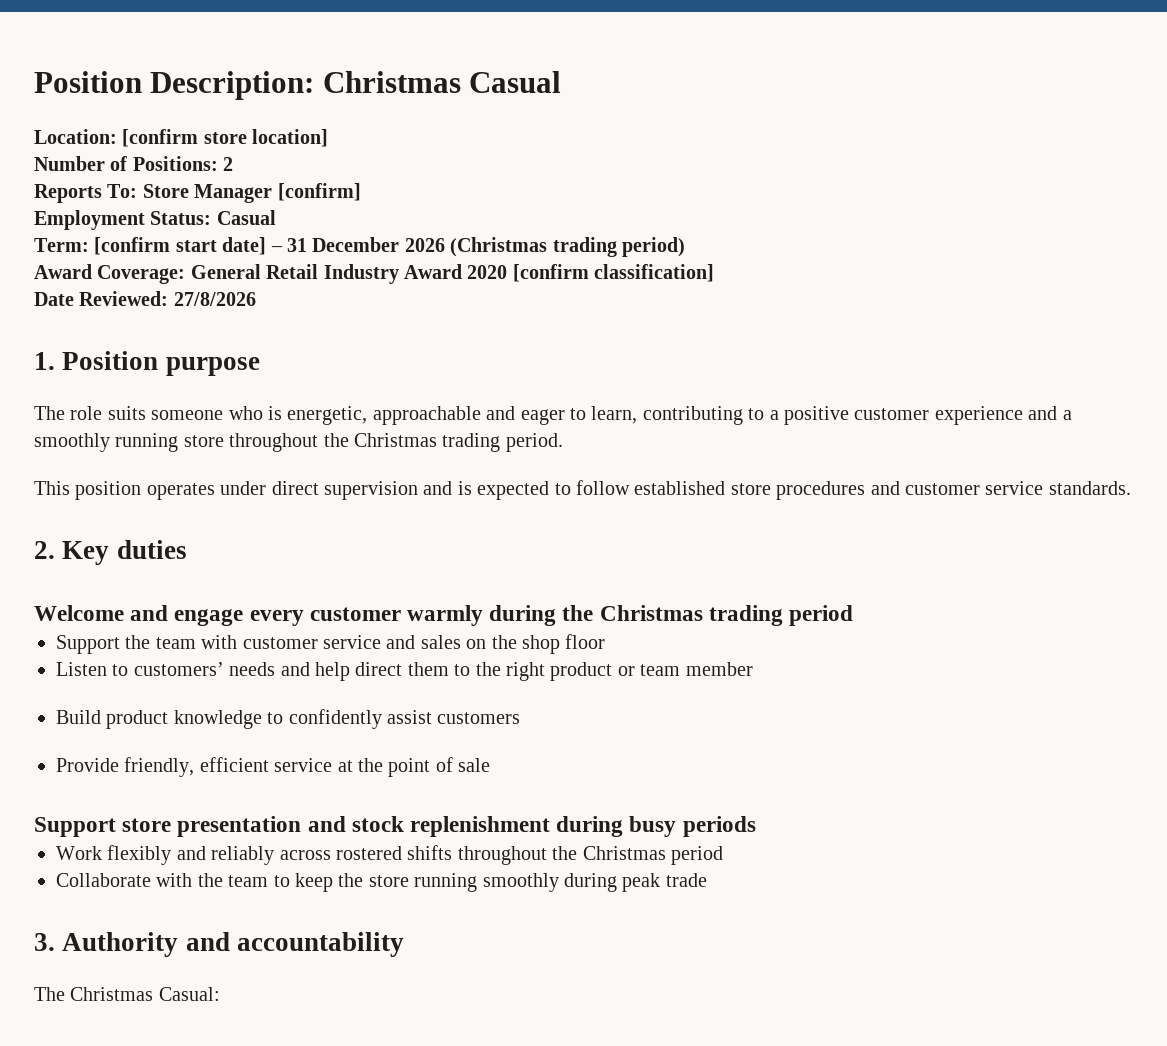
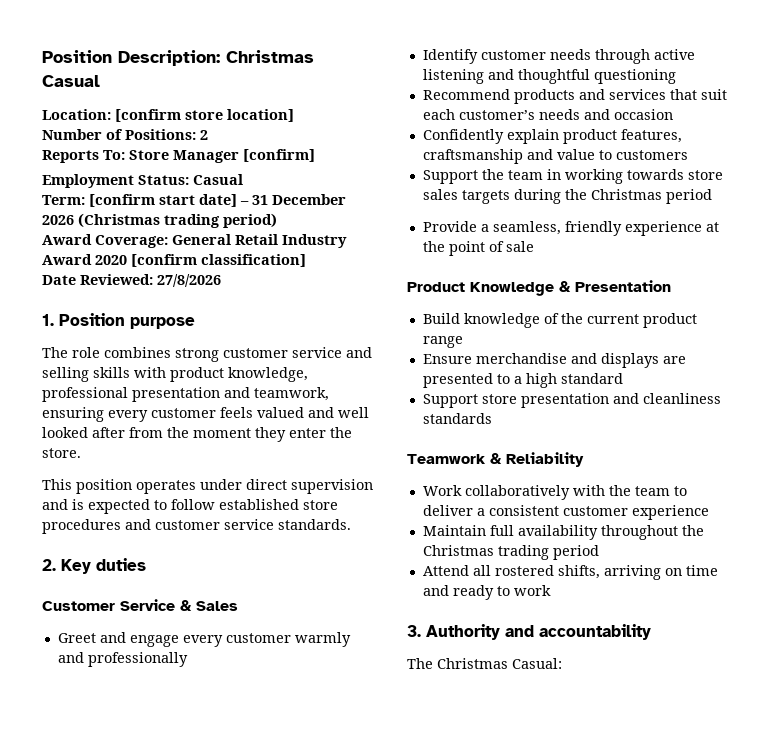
- The role suits someone who is energetic, approachable and eager to learn, contributing to a positive customer experience and a smoothly running store throughout the Christmas trading period.
+ The role combines strong customer service and selling skills with product knowledge, professional presentation and teamwork, ensuring every customer feels valued and well looked after from the moment they enter the store.
- Welcome and engage every customer warmly during the Christmas trading period
- Support the team with customer service and sales on the shop floor
- Listen to customers’ needs and help direct them to the right product or team member
- Build product knowledge to confidently assist customers
- Provide friendly, efficient service at the point of sale
+ Customer Service & Sales
+ Greet and engage every customer warmly and professionally
+ Identify customer needs through active listening and thoughtful questioning
+ Recommend products and services that suit each customer’s needs and occasion
+ Confidently explain product features, craftsmanship and value to customers
+ Support the team in working towards store sales targets during the Christmas period
+ Provide a seamless, friendly experience at the point of sale
- Support store presentation and stock replenishment during busy periods
- Work flexibly and reliably across rostered shifts throughout the Christmas period
- Collaborate with the team to keep the store running smoothly during peak trade
+ Product Knowledge & Presentation
+ Build knowledge of the current product range
+ Ensure merchandise and displays are presented to a high standard
+ Support store presentation and cleanliness standards
+ Teamwork & Reliability
+ Work collaboratively with the team to deliver a consistent customer experience
+ Maintain full availability throughout the Christmas trading period
+ Attend all rostered shifts, arriving on time and ready to work

